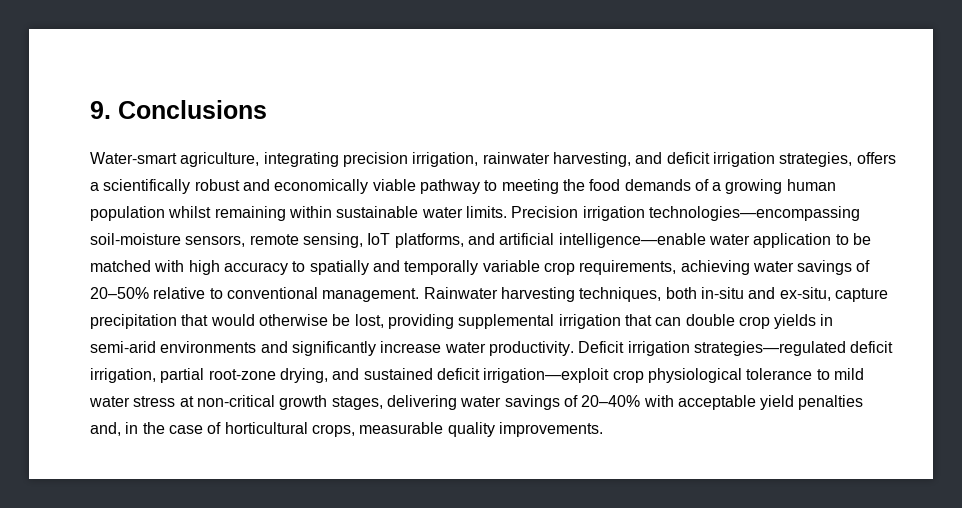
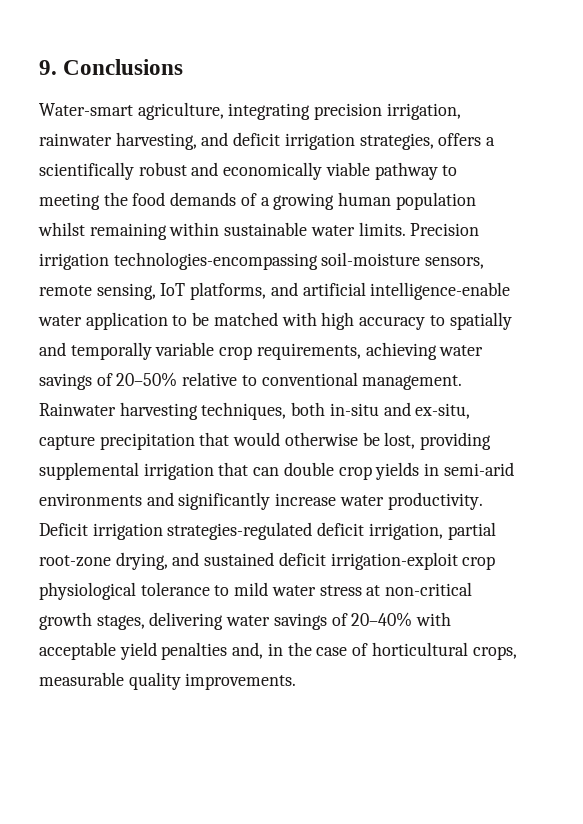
- Precision irrigation technologies—encompassing soil-moisture sensors, remote sensing, IoT platforms, and artificial intelligence—enable water application to be matched with high accuracy to spatially and temporally variable crop requirements, achieving water savings of 20–50% relative to conventional management.
+ Precision irrigation technologies-encompassing soil-moisture sensors, remote sensing, IoT platforms, and artificial intelligence-enable water application to be matched with high accuracy to spatially and temporally variable crop requirements, achieving water savings of 20–50% relative to conventional management.
- Deficit irrigation strategies—regulated deficit irrigation, partial root-zone drying, and sustained deficit irrigation—exploit crop physiological tolerance to mild water stress at non-critical growth stages, delivering water savings of 20–40% with acceptable yield penalties and, in the case of horticultural crops, measurable quality improvements.
+ Deficit irrigation strategies-regulated deficit irrigation, partial root-zone drying, and sustained deficit irrigation-exploit crop physiological tolerance to mild water stress at non-critical growth stages, delivering water savings of 20–40% with acceptable yield penalties and, in the case of horticultural crops, measurable quality improvements.

